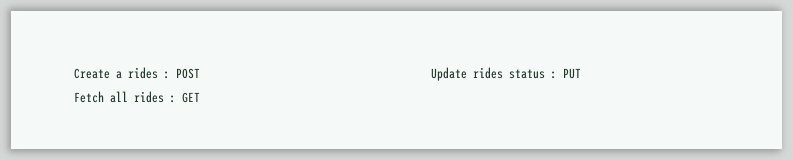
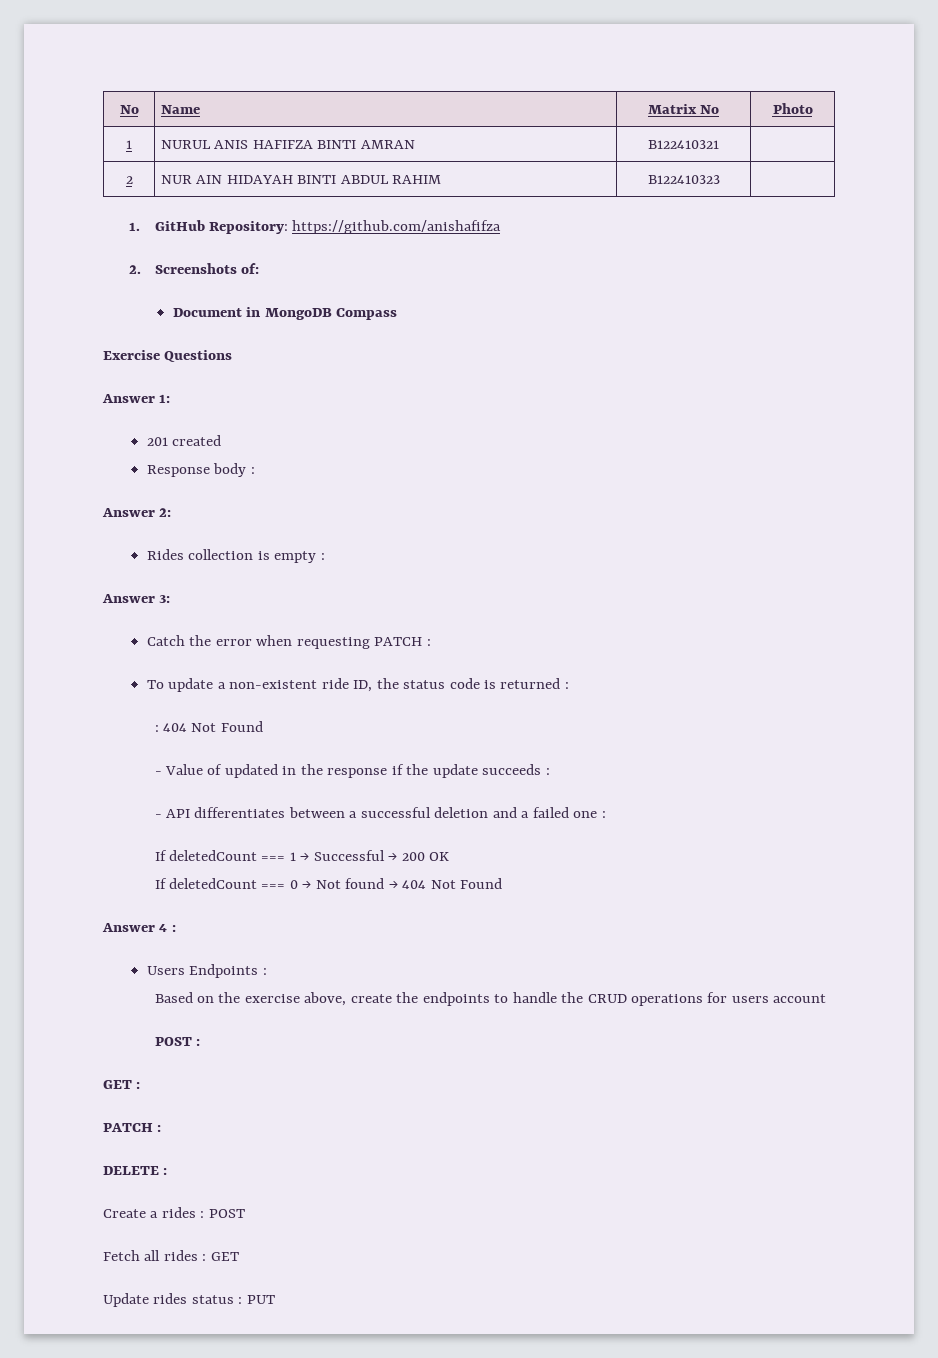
+ No | Name | Matrix No | Photo
+ 1 | NURUL ANIS HAFIFZA BINTI AMRAN | B122410321 |
+ 2 | NUR AIN HIDAYAH BINTI ABDUL RAHIM | B122410323 |
+ 1. GitHub Repository: https://github.com/anishafifza
+ 2. Screenshots of:
+ Document in MongoDB Compass
+ Exercise Questions
+ Answer 1:
+ 201 created
+ Response body :
+ Answer 2:
+ Rides collection is empty :
+ Answer 3:
+ Catch the error when requesting PATCH :
+ To update a non-existent ride ID, the status code is returned :
+ : 404 Not Found
+ - Value of updated in the response if the update succeeds :
+ - API differentiates between a successful deletion and a failed one :
+ If deletedCount === 1 → Successful → 200 OK
+ If deletedCount === 0 → Not found → 404 Not Found
+ Answer 4 :
+ Users Endpoints :
+ Based on the exercise above, create the endpoints to handle the CRUD operations for users account
+ POST :
+ GET :
+ PATCH :
+ DELETE :

